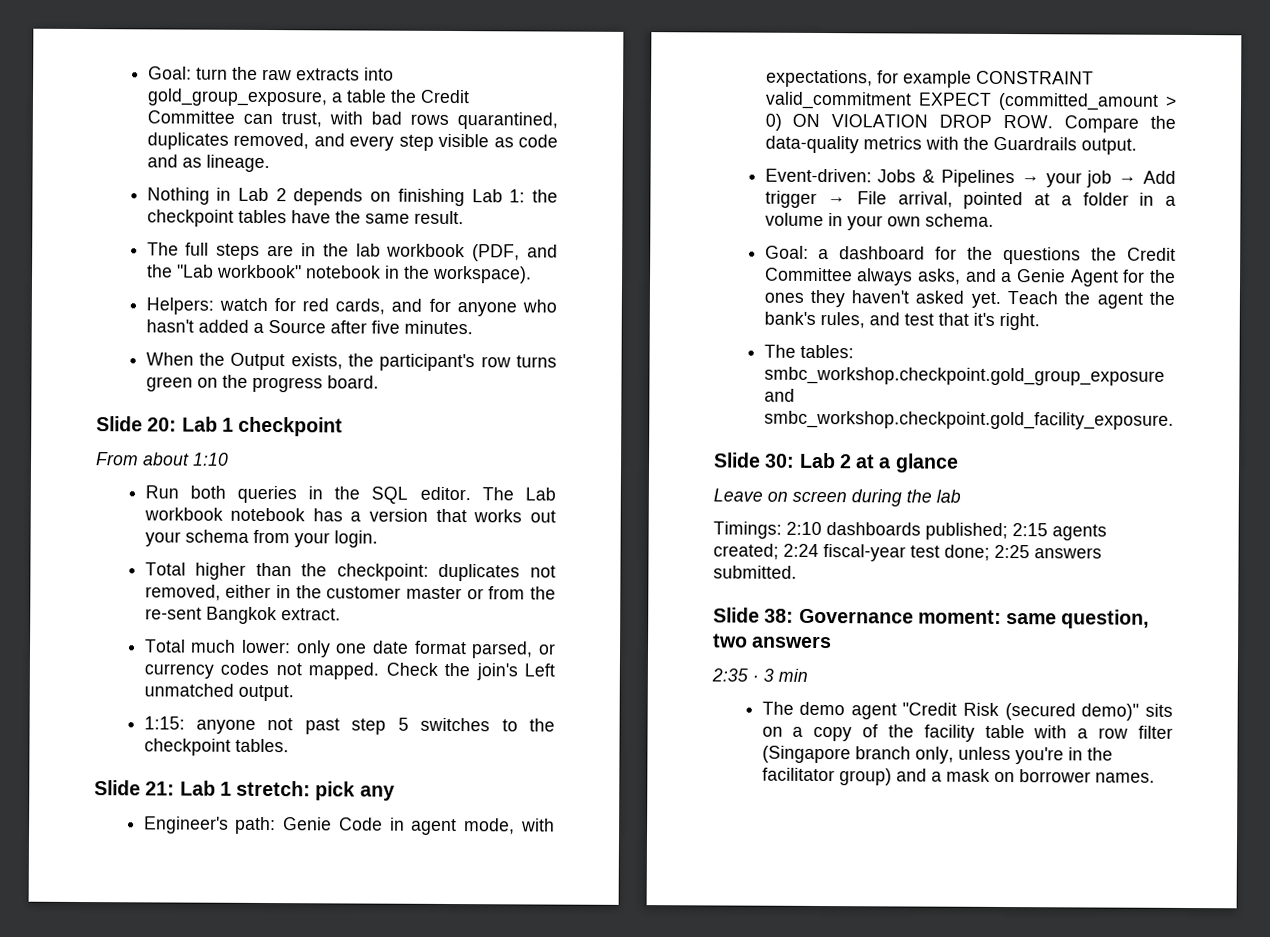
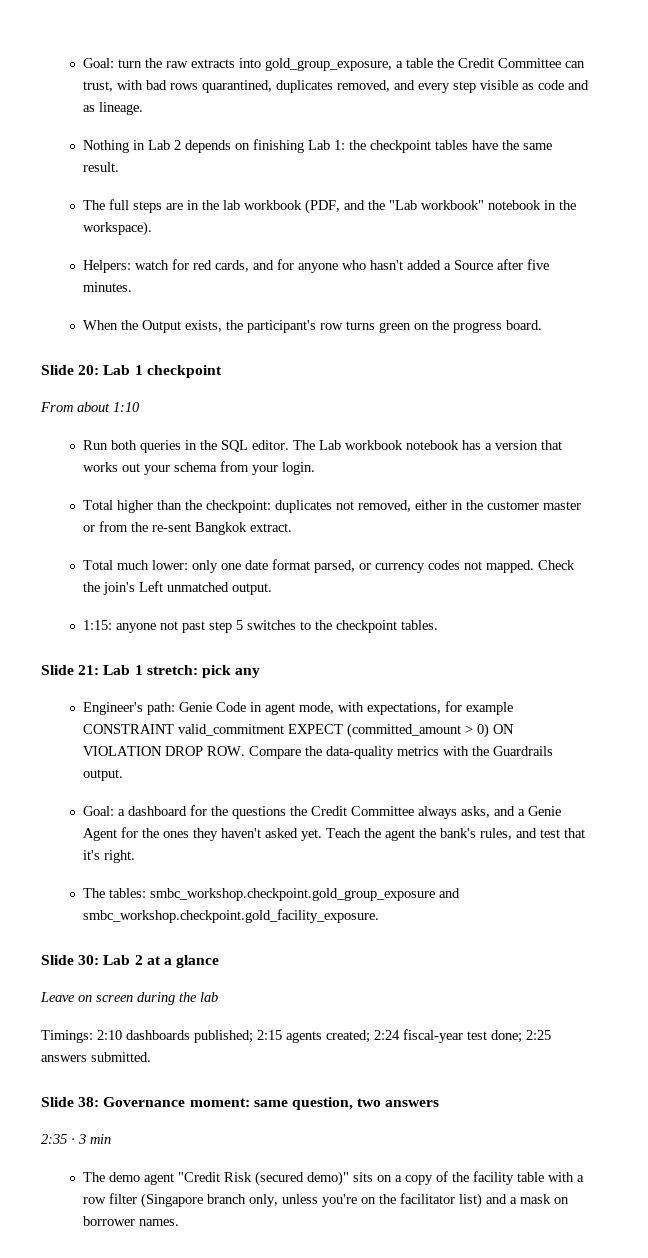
- Event-driven: Jobs & Pipelines → your job → Add trigger → File arrival, pointed at a folder in a volume in your own schema.
- The demo agent "Credit Risk (secured demo)" sits on a copy of the facility table with a row filter (Singapore branch only, unless you're in the facilitator group) and a mask on borrower names.
+ The demo agent "Credit Risk (secured demo)" sits on a copy of the facility table with a row filter (Singapore branch only, unless you're on the facilitator list) and a mask on borrower names.

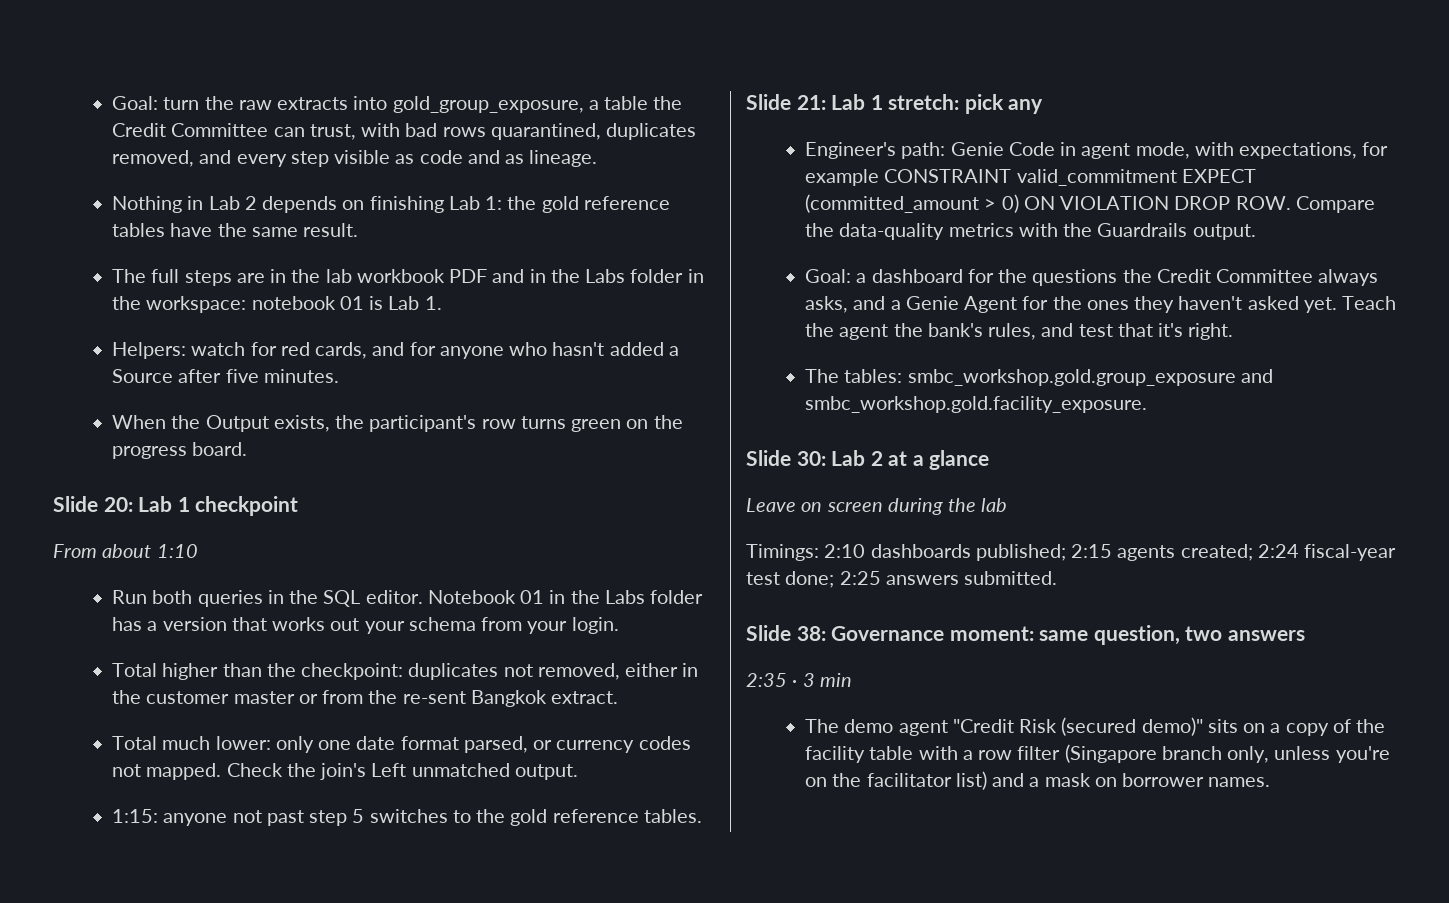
- Nothing in Lab 2 depends on finishing Lab 1: the checkpoint tables have the same result.
+ Nothing in Lab 2 depends on finishing Lab 1: the gold reference tables have the same result.
- The full steps are in the lab workbook (PDF, and the "Lab workbook" notebook in the workspace).
+ The full steps are in the lab workbook PDF and in the Labs folder in the workspace: notebook 01 is Lab 1.
- The Lab workbook notebook has a version that works out your schema from your login.
+ Notebook 01 in the Labs folder has a version that works out your schema from your login.
- 1:15: anyone not past step 5 switches to the checkpoint tables.
+ 1:15: anyone not past step 5 switches to the gold reference tables.
- The tables: smbc_workshop.checkpoint.gold_group_exposure and smbc_workshop.checkpoint.gold_facility_exposure.
+ The tables: smbc_workshop.gold.group_exposure and smbc_workshop.gold.facility_exposure.

